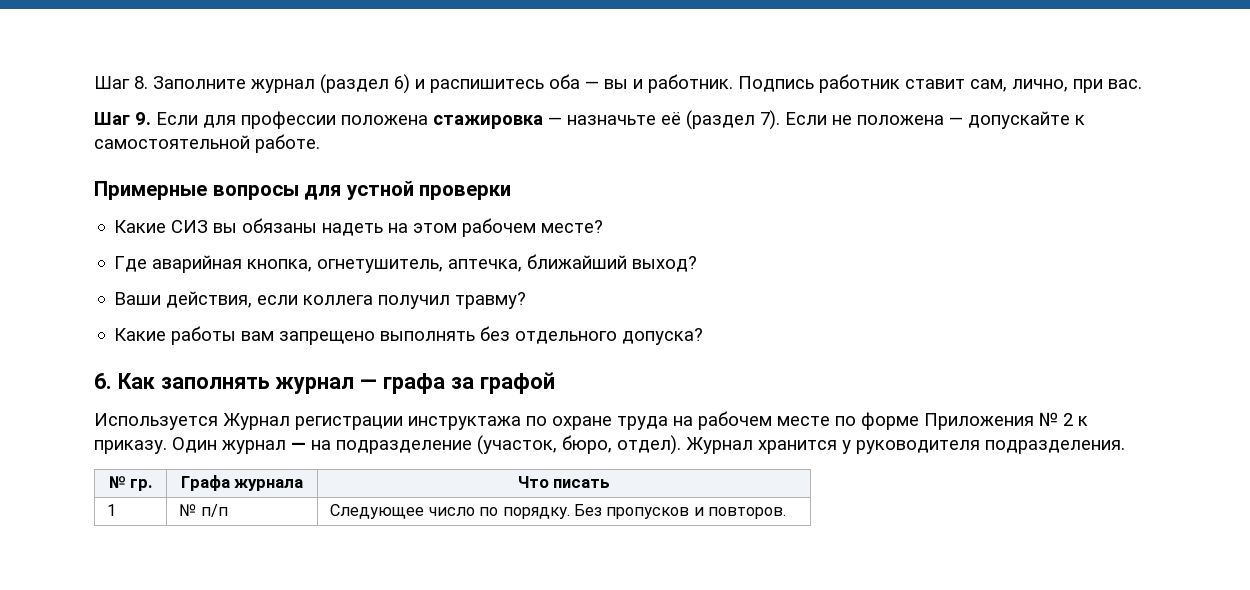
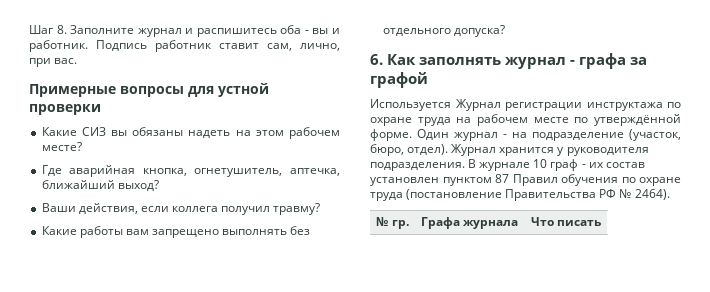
- Шаг 8. Заполните журнал (раздел 6) и распишитесь оба — вы и работник.
+ Шаг 8. Заполните журнал и распишитесь оба - вы и работник.
- Шаг 9. Если для профессии положена стажировка — назначьте её (раздел 7). Если не положена — допускайте к самостоятельной работе.
- 6. Как заполнять журнал — графа за графой
+ 6. Как заполнять журнал - графа за графой
- Используется Журнал регистрации инструктажа по охране труда на рабочем месте по форме Приложения № 2 к приказу.
+ Используется Журнал регистрации инструктажа по охране труда на рабочем месте по утверждённой форме.
- Один журнал — на подразделение (участок, бюро, отдел).
+ Один журнал - на подразделение (участок, бюро, отдел).
+ В журнале 10 граф - их состав установлен пунктом 87 Правил обучения по охране труда (постановление Правительства РФ № 2464).
- 1 | № п/п | Следующее число по порядку. Без пропусков и повторов.

